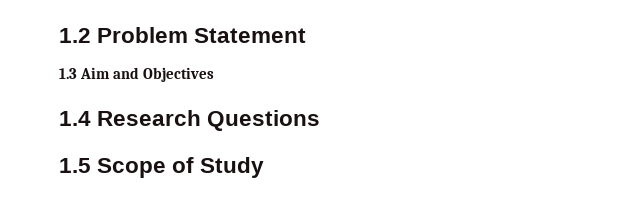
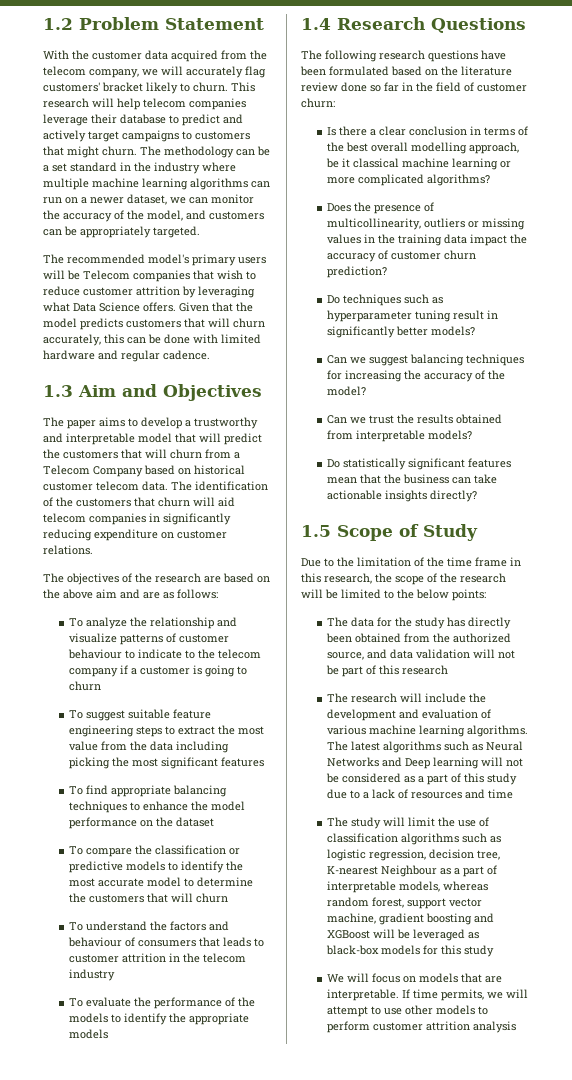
+ With the customer data acquired from the telecom company, we will accurately flag customers' bracket likely to churn. This research will help telecom companies leverage their database to predict and actively target campaigns to customers that might churn. The methodology can be a set standard in the industry where multiple machine learning algorithms can run on a newer dataset, we can monitor the accuracy of the model, and customers can be appropriately targeted.
+ The recommended model's primary users will be Telecom companies that wish to reduce customer attrition by leveraging what Data Science offers. Given that the model predicts customers that will churn accurately, this can be done with limited hardware and regular cadence.
  1.3 Aim and Objectives
+ The paper aims to develop a trustworthy and interpretable model that will predict the customers that will churn from a Telecom Company based on historical customer telecom data. The identification of the customers that churn will aid telecom companies in significantly reducing expenditure on customer relations.
+ The objectives of the research are based on the above aim and are as follows:
+ To analyze the relationship and visualize patterns of customer behaviour to indicate to the telecom company if a customer is going to churn
+ To suggest suitable feature engineering steps to extract the most value from the data including picking the most significant features
+ To find appropriate balancing techniques to enhance the model performance on the dataset
+ To compare the classification or predictive models to identify the most accurate model to determine the customers that will churn
+ To understand the factors and behaviour of consumers that leads to customer attrition in the telecom industry
+ To evaluate the performance of the models to identify the appropriate models
  1.4 Research Questions
+ The following research questions have been formulated based on the literature review done so far in the field of customer churn:
+ Is there a clear conclusion in terms of the best overall modelling approach, be it classical machine learning or more complicated algorithms?
+ Does the presence of multicollinearity, outliers or missing values in the training data impact the accuracy of customer churn prediction?
+ Do techniques such as hyperparameter tuning result in significantly better models?
+ Can we suggest balancing techniques for increasing the accuracy of the model?
+ Can we trust the results obtained from interpretable models?
+ Do statistically significant features mean that the business can take actionable insights directly?
  1.5 Scope of Study
+ Due to the limitation of the time frame in this research, the scope of the research will be limited to the below points:
+ The data for the study has directly been obtained from the authorized source, and data validation will not be part of this research
+ The research will include the development and evaluation of various machine learning algorithms. The latest algorithms such as Neural Networks and Deep learning will not be considered as a part of this study due to a lack of resources and time
+ The study will limit the use of classification algorithms such as logistic regression, decision tree, K-nearest Neighbour as a part of interpretable models, whereas random forest, support vector machine, gradient boosting and XGBoost will be leveraged as black-box models for this study
+ We will focus on models that are interpretable. If time permits, we will attempt to use other models to perform customer attrition analysis

